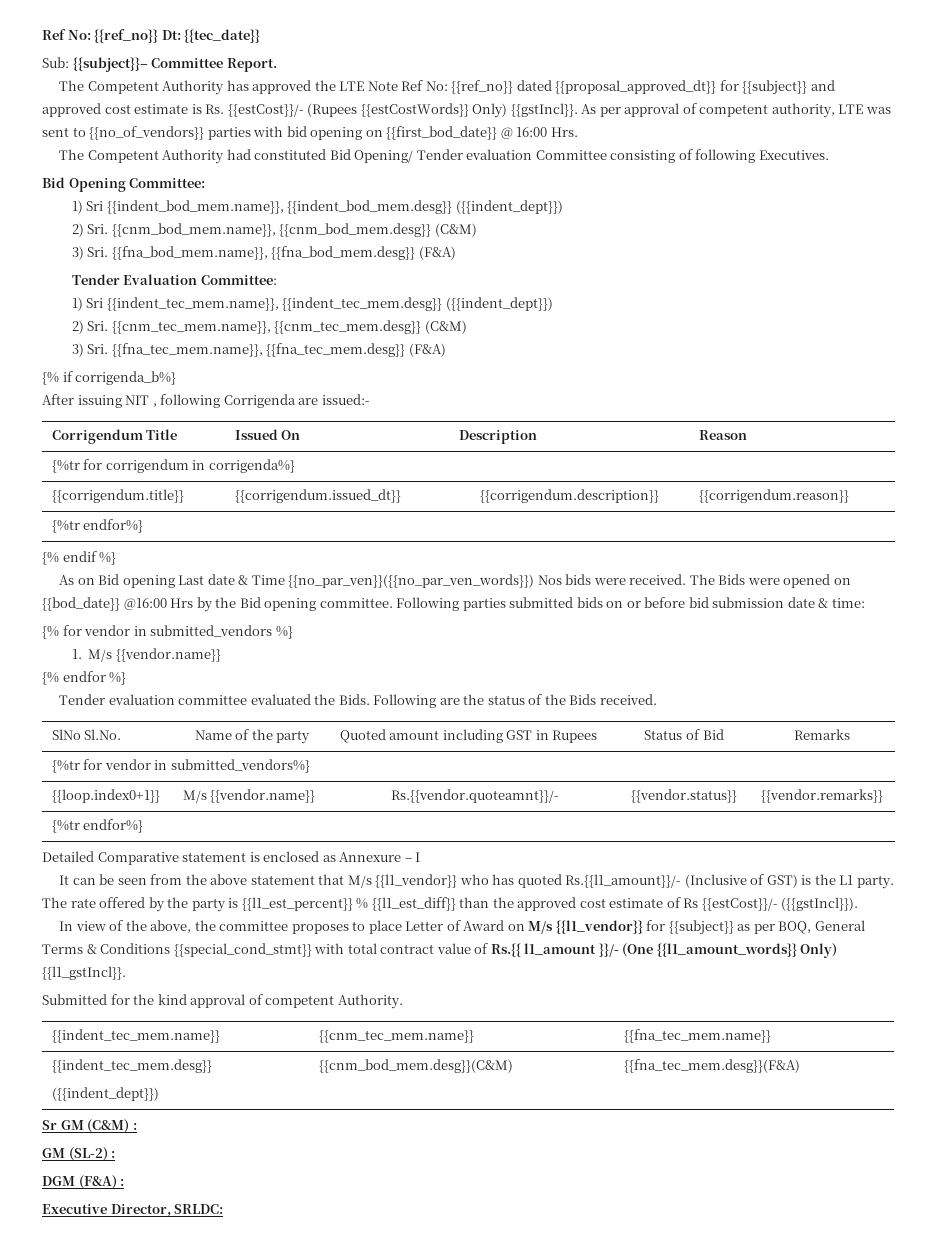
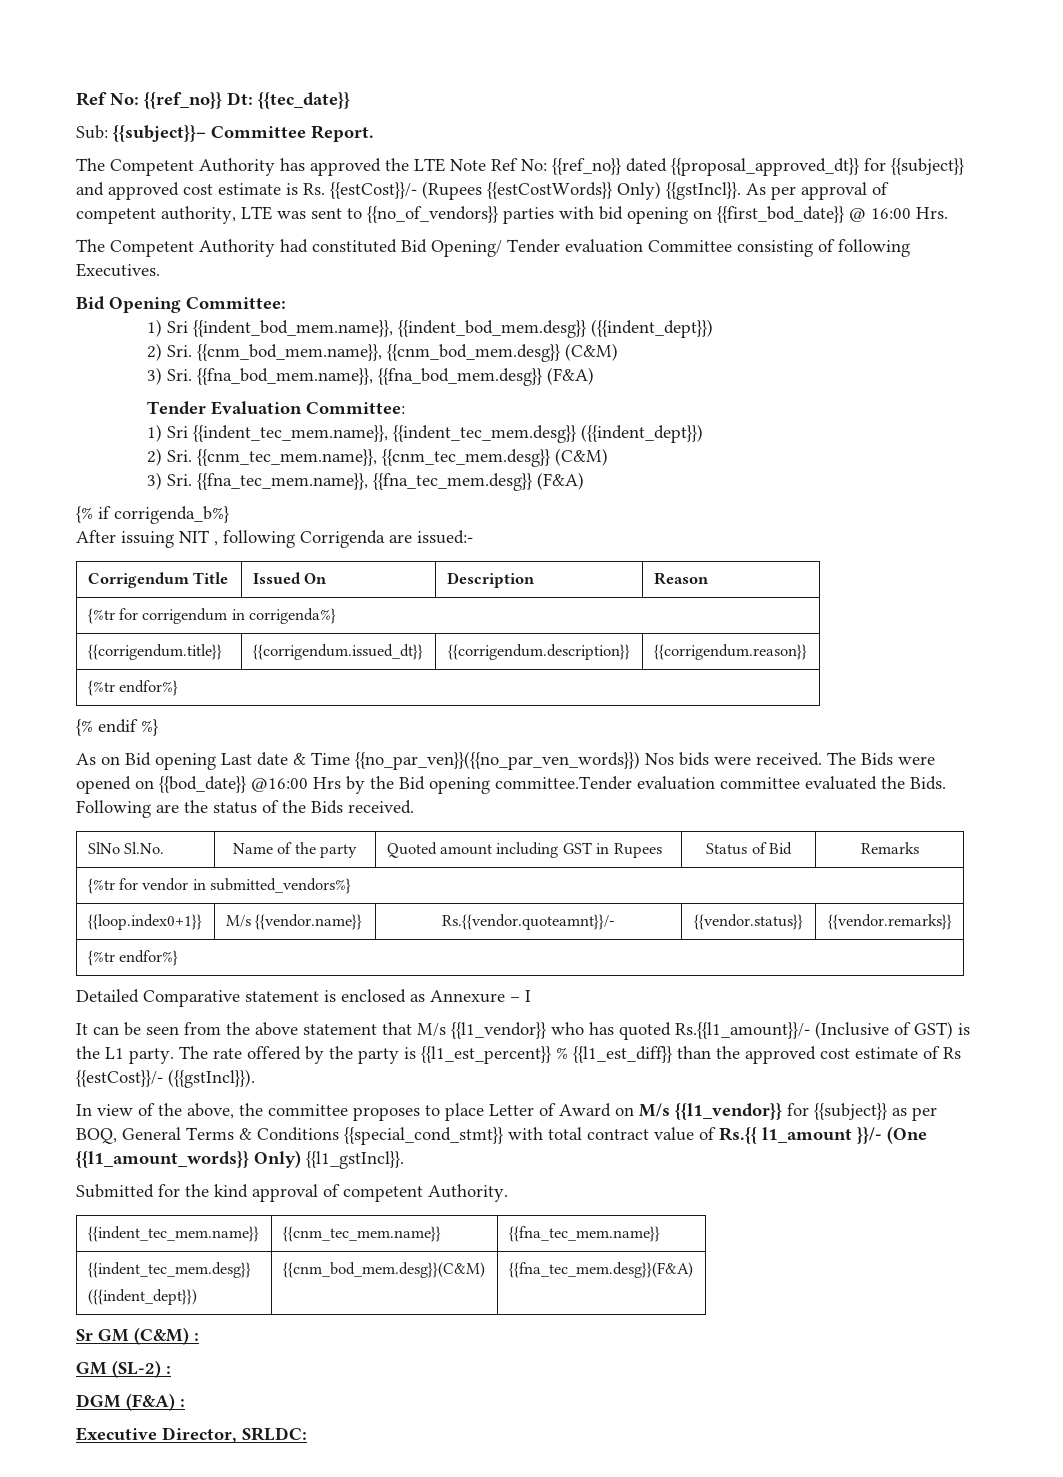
- The Bids were opened on {{bod_date}} @16:00 Hrs by the Bid opening committee. Following parties submitted bids on or before bid submission date & time:
- {% for vendor in submitted_vendors %}
- 1. M/s {{vendor.name}}
- {% endfor %}
- Tender evaluation committee evaluated the Bids.
+ The Bids were opened on {{bod_date}} @16:00 Hrs by the Bid opening committee.Tender evaluation committee evaluated the Bids.

